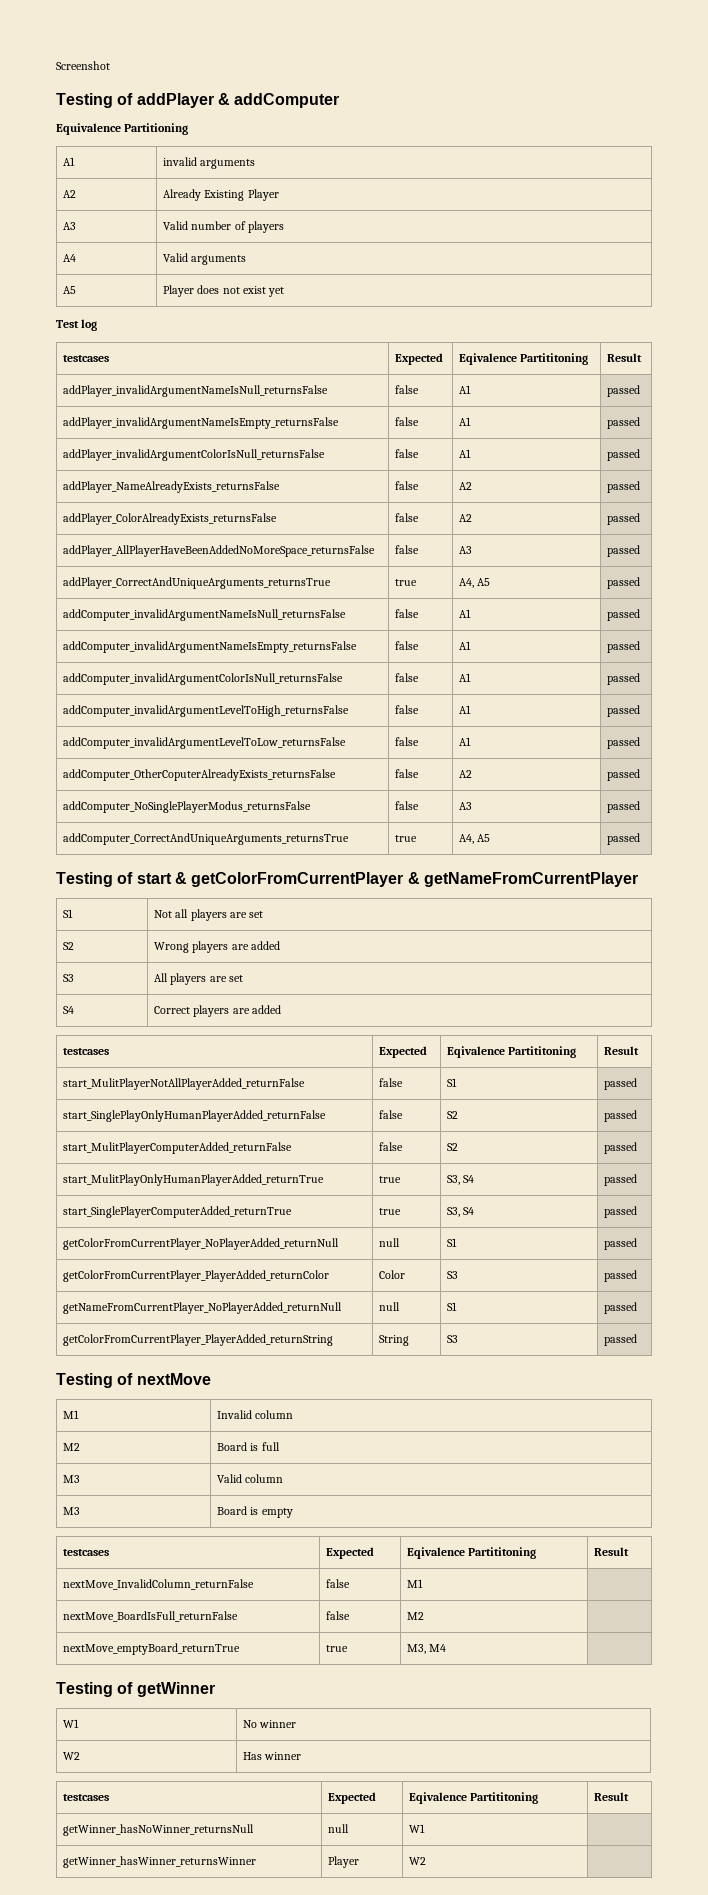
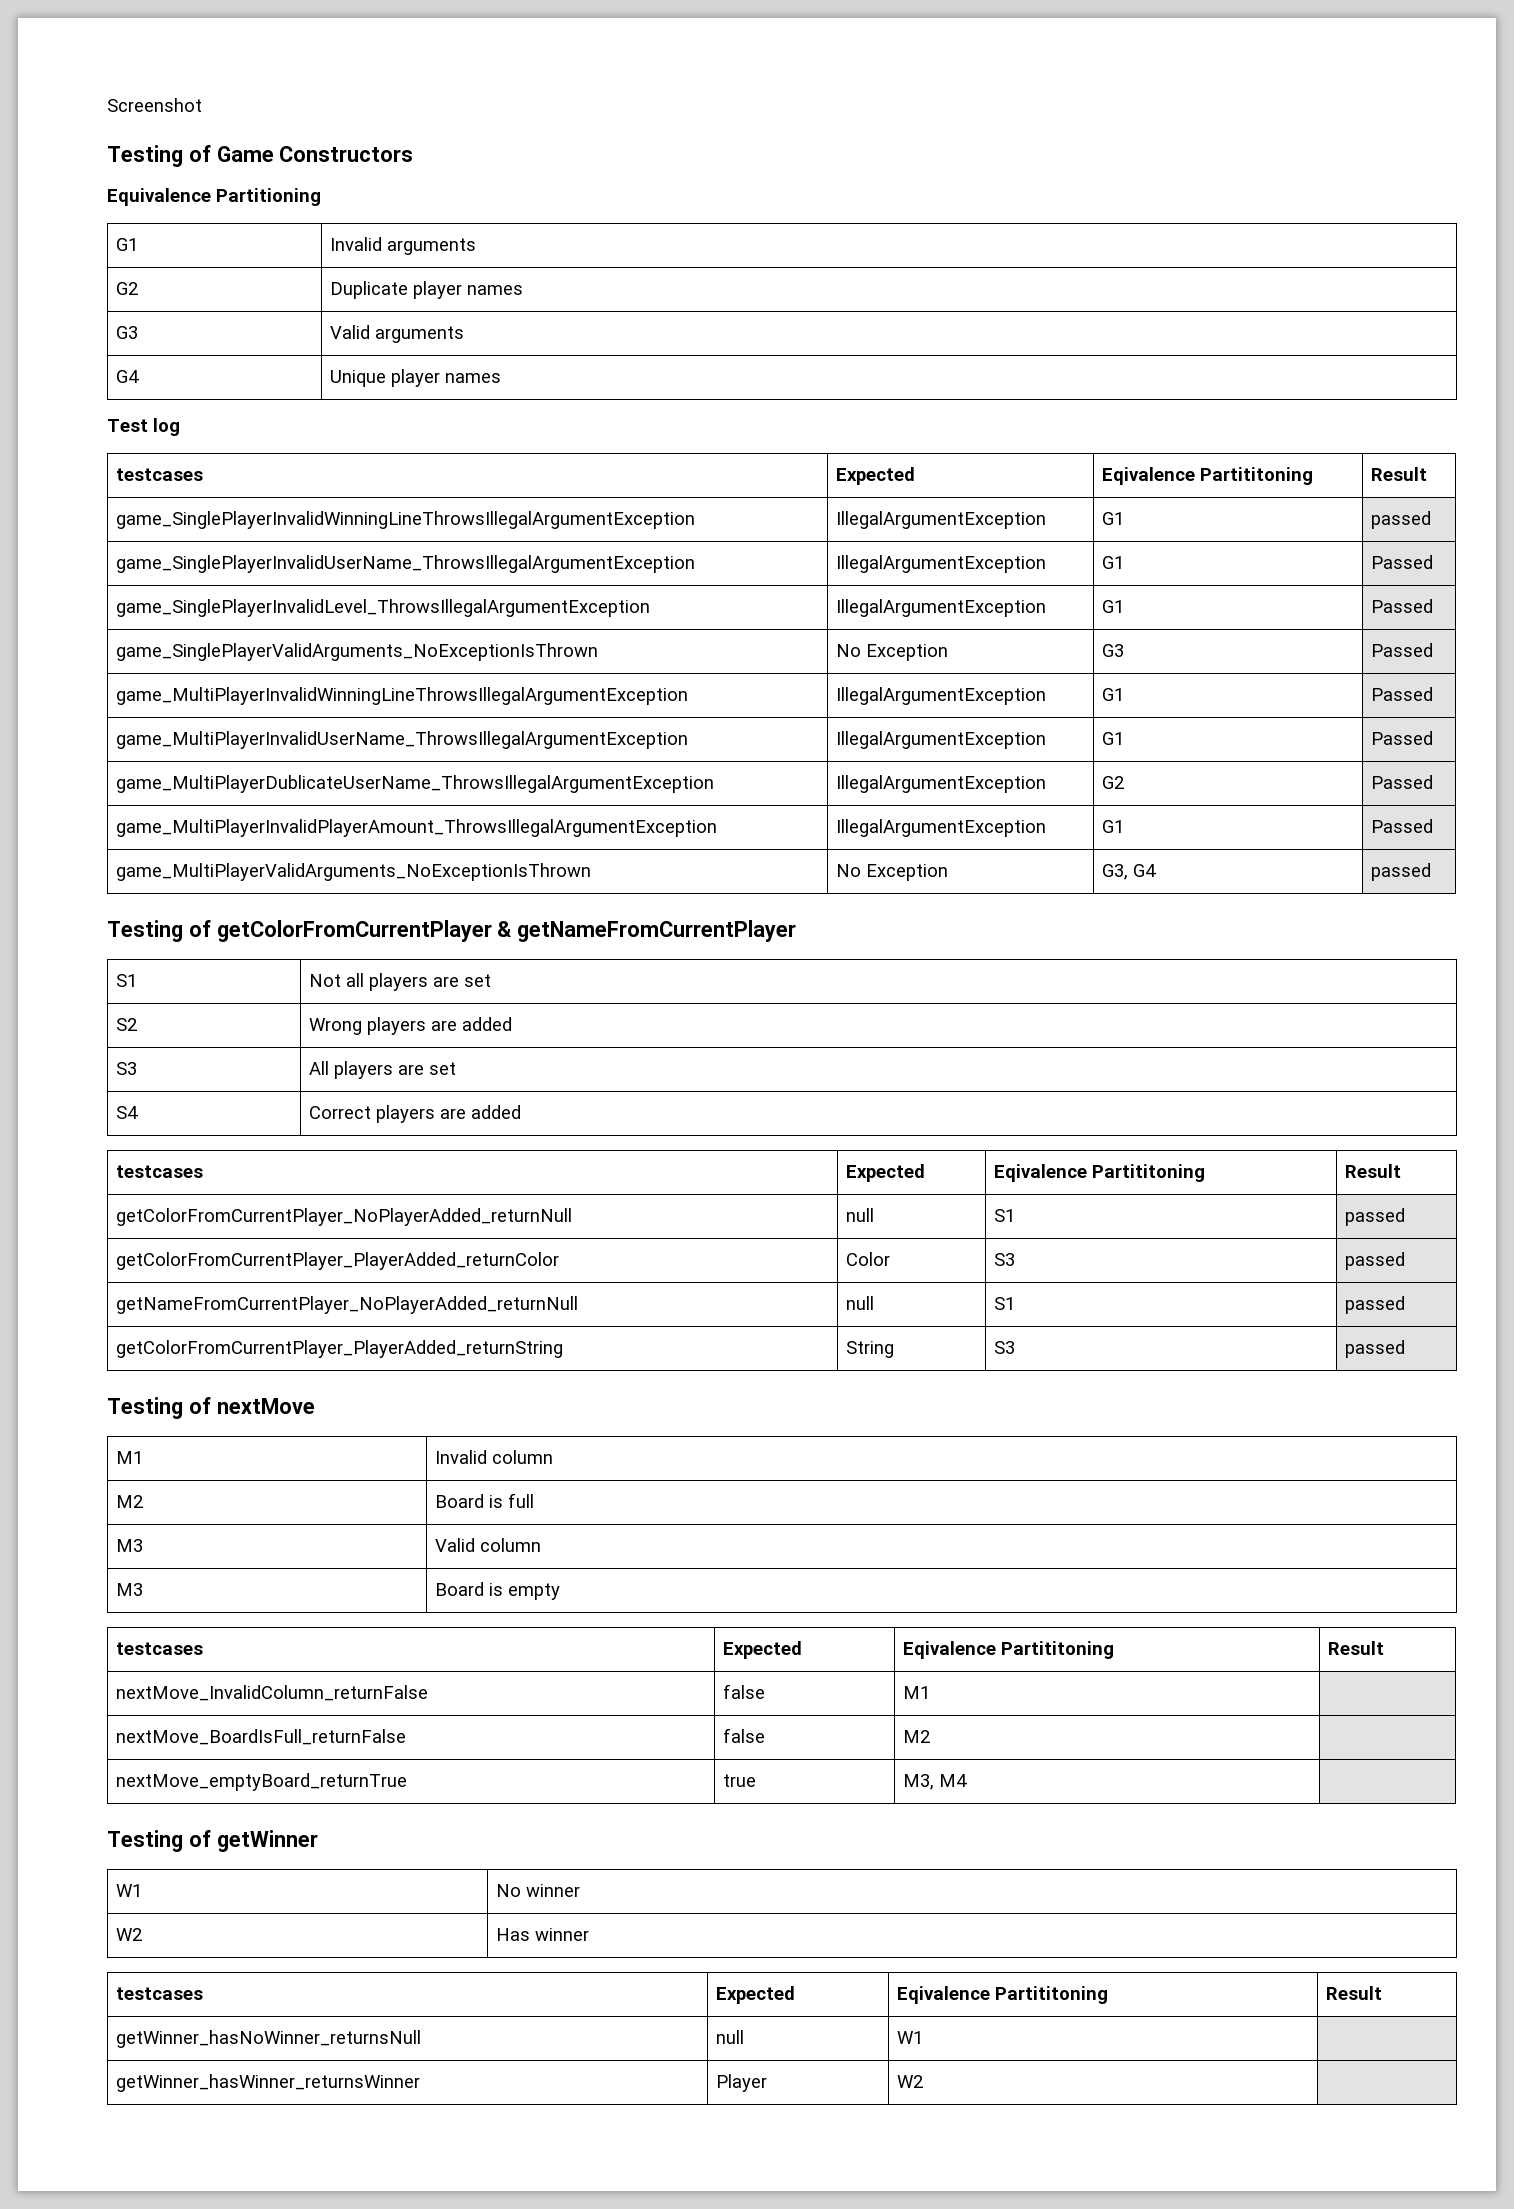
- Testing of addPlayer & addComputer
+ Testing of Game Constructors
- A1 | invalid arguments
- A2 | Already Existing Player
- A3 | Valid number of players
- A4 | Valid arguments
- A5 | Player does not exist yet
+ G1 | Invalid arguments
+ G2 | Duplicate player names
+ G3 | Valid arguments
+ G4 | Unique player names
- addPlayer_invalidArgumentNameIsNull_returnsFalse | false | A1 | passed
- addPlayer_invalidArgumentNameIsEmpty_returnsFalse | false | A1 | passed
- addPlayer_invalidArgumentColorIsNull_returnsFalse | false | A1 | passed
- addPlayer_NameAlreadyExists_returnsFalse | false | A2 | passed
- addPlayer_ColorAlreadyExists_returnsFalse | false | A2 | passed
- addPlayer_AllPlayerHaveBeenAddedNoMoreSpace_returnsFalse | false | A3 | passed
- addPlayer_CorrectAndUniqueArguments_returnsTrue | true | A4, A5 | passed
- addComputer_invalidArgumentNameIsNull_returnsFalse | false | A1 | passed
- addComputer_invalidArgumentNameIsEmpty_returnsFalse | false | A1 | passed
- addComputer_invalidArgumentColorIsNull_returnsFalse | false | A1 | passed
- addComputer_invalidArgumentLevelToHigh_returnsFalse | false | A1 | passed
- addComputer_invalidArgumentLevelToLow_returnsFalse | false | A1 | passed
- addComputer_OtherCoputerAlreadyExists_returnsFalse | false | A2 | passed
- addComputer_NoSinglePlayerModus_returnsFalse | false | A3 | passed
- addComputer_CorrectAndUniqueArguments_returnsTrue | true | A4, A5 | passed
- Testing of start & getColorFromCurrentPlayer & getNameFromCurrentPlayer
+ game_SinglePlayerInvalidWinningLineThrowsIllegalArgumentException | IllegalArgumentException | G1 | passed
+ game_SinglePlayerInvalidUserName_ThrowsIllegalArgumentException | IllegalArgumentException | G1 | Passed
+ game_SinglePlayerInvalidLevel_ThrowsIllegalArgumentException | IllegalArgumentException | G1 | Passed
+ game_SinglePlayerValidArguments_NoExceptionIsThrown | No Exception | G3 | Passed
+ game_MultiPlayerInvalidWinningLineThrowsIllegalArgumentException | IllegalArgumentException | G1 | Passed
+ game_MultiPlayerInvalidUserName_ThrowsIllegalArgumentException | IllegalArgumentException | G1 | Passed
+ game_MultiPlayerDublicateUserName_ThrowsIllegalArgumentException | IllegalArgumentException | G2 | Passed
+ game_MultiPlayerInvalidPlayerAmount_ThrowsIllegalArgumentException | IllegalArgumentException | G1 | Passed
+ game_MultiPlayerValidArguments_NoExceptionIsThrown | No Exception | G3, G4 | passed
+ Testing of getColorFromCurrentPlayer & getNameFromCurrentPlayer
- start_MulitPlayerNotAllPlayerAdded_returnFalse | false | S1 | passed
- start_SinglePlayOnlyHumanPlayerAdded_returnFalse | false | S2 | passed
- start_MulitPlayerComputerAdded_returnFalse | false | S2 | passed
- start_MulitPlayOnlyHumanPlayerAdded_returnTrue | true | S3, S4 | passed
- start_SinglePlayerComputerAdded_returnTrue | true | S3, S4 | passed

